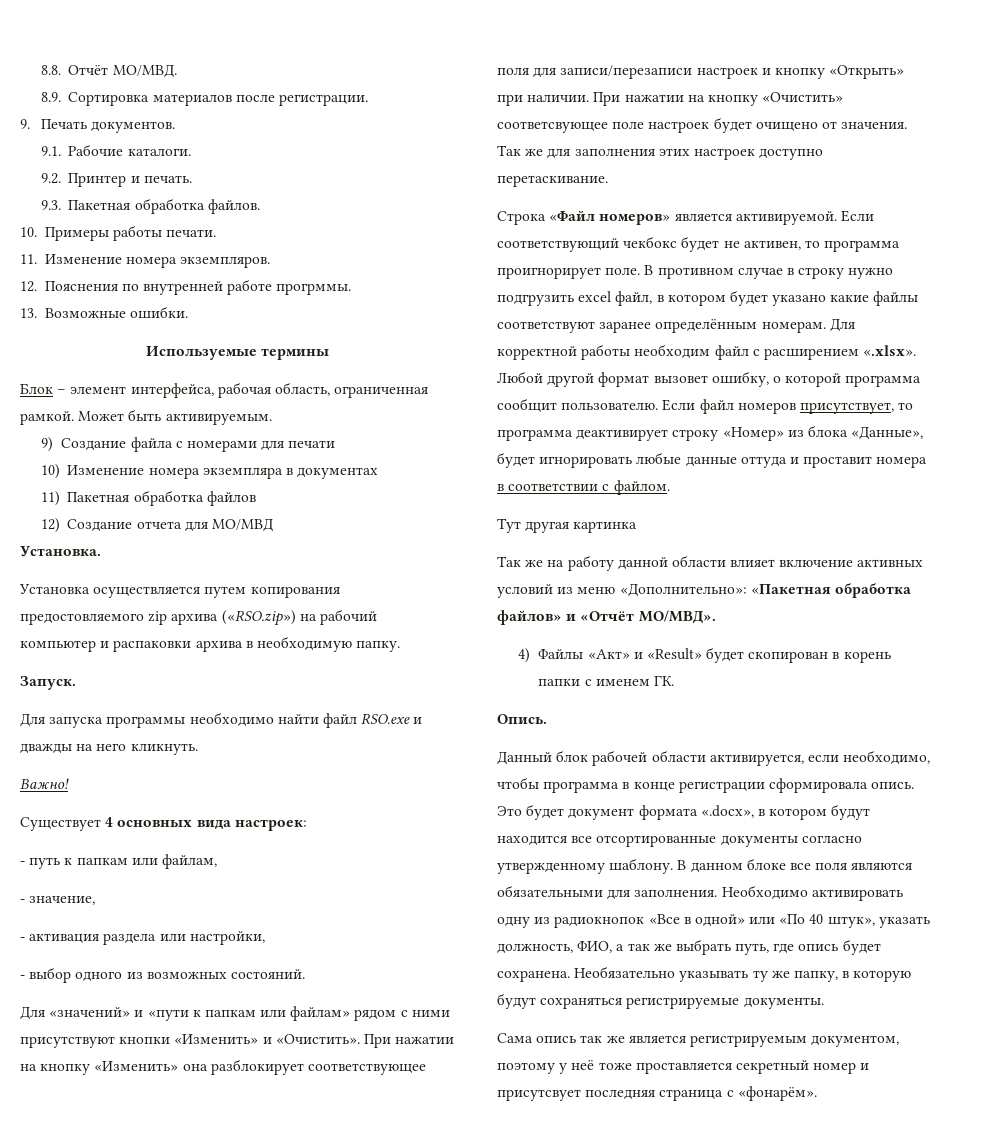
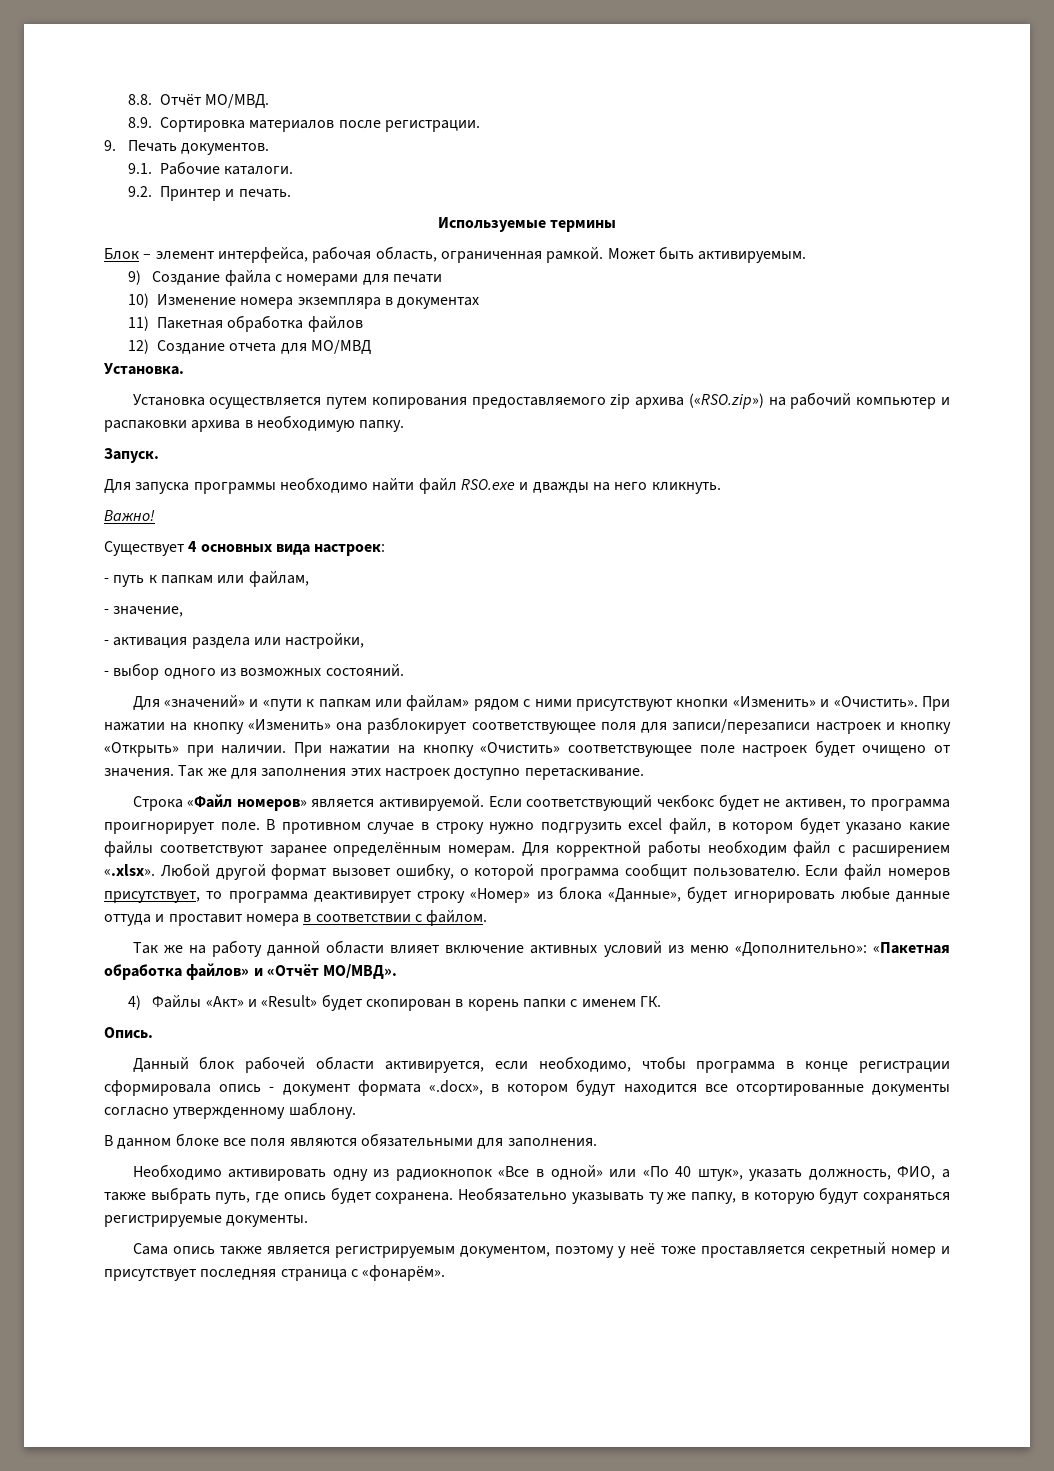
- 9.3. Пакетная обработка файлов.
- 10. Примеры работы печати.
- 11. Изменение номера экземпляров.
- 12. Пояснения по внутренней работе прогрммы.
- 13. Возможные ошибки.
- Установка осуществляется путем копирования предостовляемого zip архива («RSO.zip») на рабочий компьютер и распаковки архива в необходимую папку.
+ Установка осуществляется путем копирования предоставляемого zip архива («RSO.zip») на рабочий компьютер и распаковки архива в необходимую папку.
- При нажатии на кнопку «Очистить» соответсвующее поле настроек будет очищено от значения.
+ При нажатии на кнопку «Очистить» соответствующее поле настроек будет очищено от значения.
- Тут другая картинка
- Данный блок рабочей области активируется, если необходимо, чтобы программа в конце регистрации сформировала опись. Это будет документ формата «.docx», в котором будут находится все отсортированные документы согласно утвержденному шаблону. В данном блоке все поля являются обязательными для заполнения. Необходимо активировать одну из радиокнопок «Все в одной» или «По 40 штук», указать должность, ФИО, а так же выбрать путь, где опись будет сохранена.
+ Данный блок рабочей области активируется, если необходимо, чтобы программа в конце регистрации сформировала опись - документ формата «.docx», в котором будут находится все отсортированные документы согласно утвержденному шаблону.
+ В данном блоке все поля являются обязательными для заполнения.
+ Необходимо активировать одну из радиокнопок «Все в одной» или «По 40 штук», указать должность, ФИО, а также выбрать путь, где опись будет сохранена.
- Сама опись так же является регистрируемым документом, поэтому у неё тоже проставляется секретный номер и присутсвует последняя страница с «фонарём».
+ Сама опись также является регистрируемым документом, поэтому у неё тоже проставляется секретный номер и присутствует последняя страница с «фонарём».

